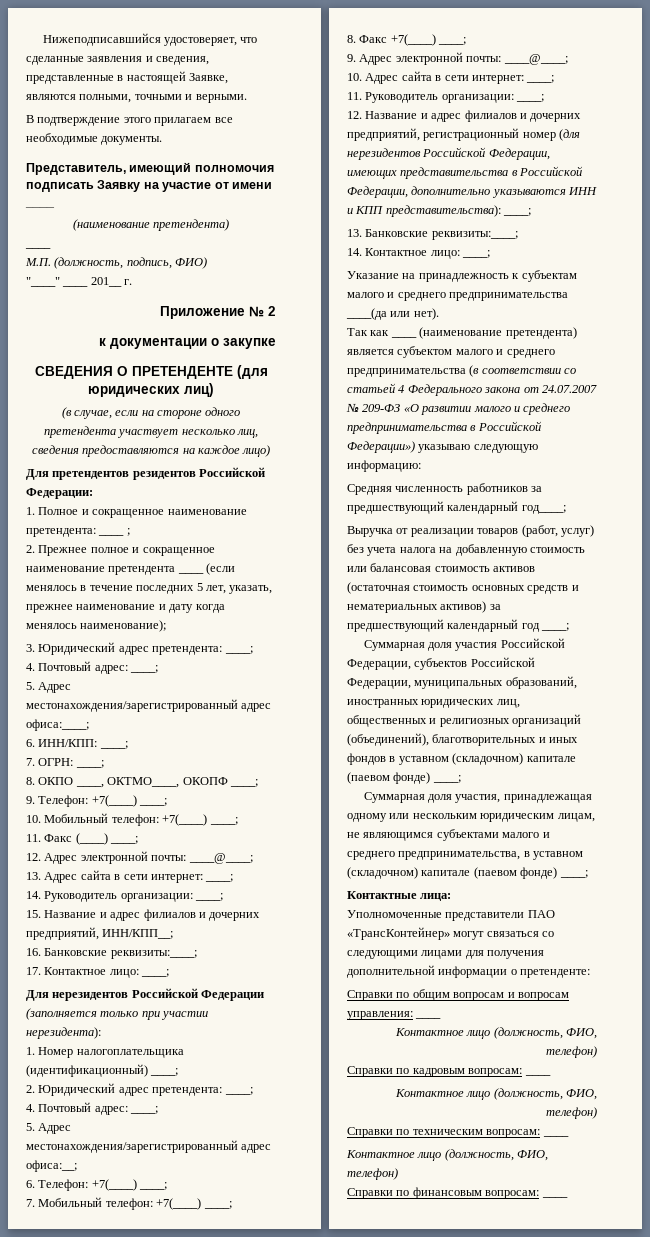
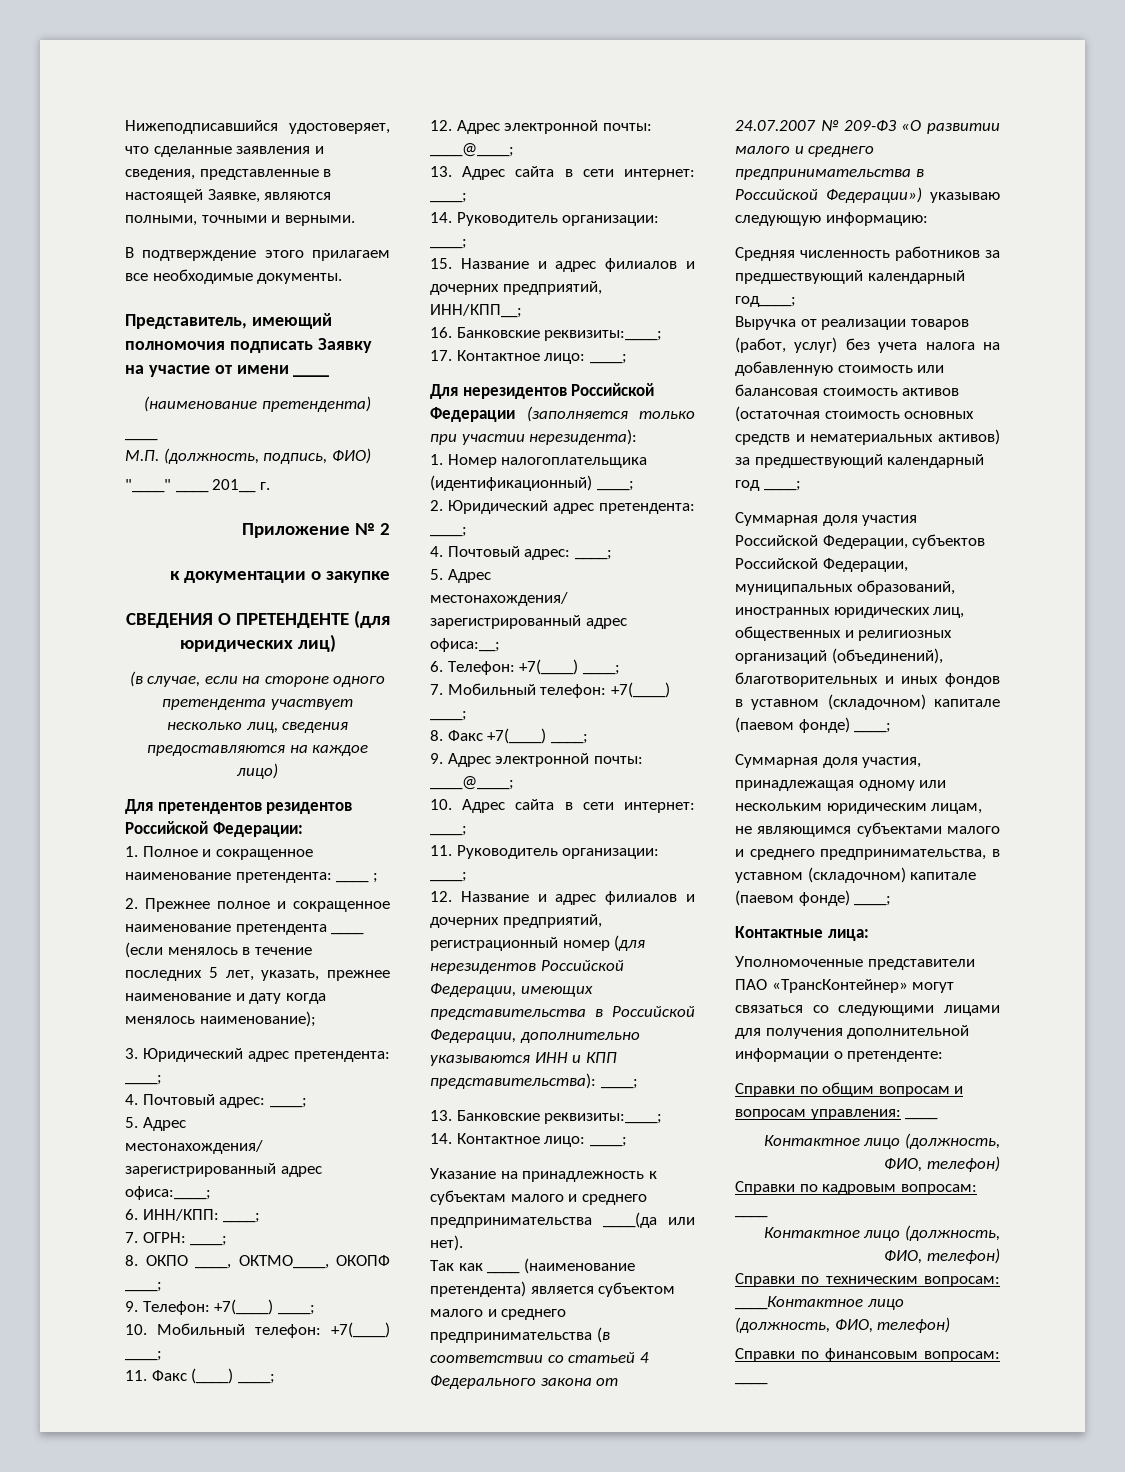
- Справки по техническим вопросам: ____
- Контактное лицо (должность, ФИО, телефон)
+ Справки по техническим вопросам: ____Контактное лицо (должность, ФИО, телефон)

